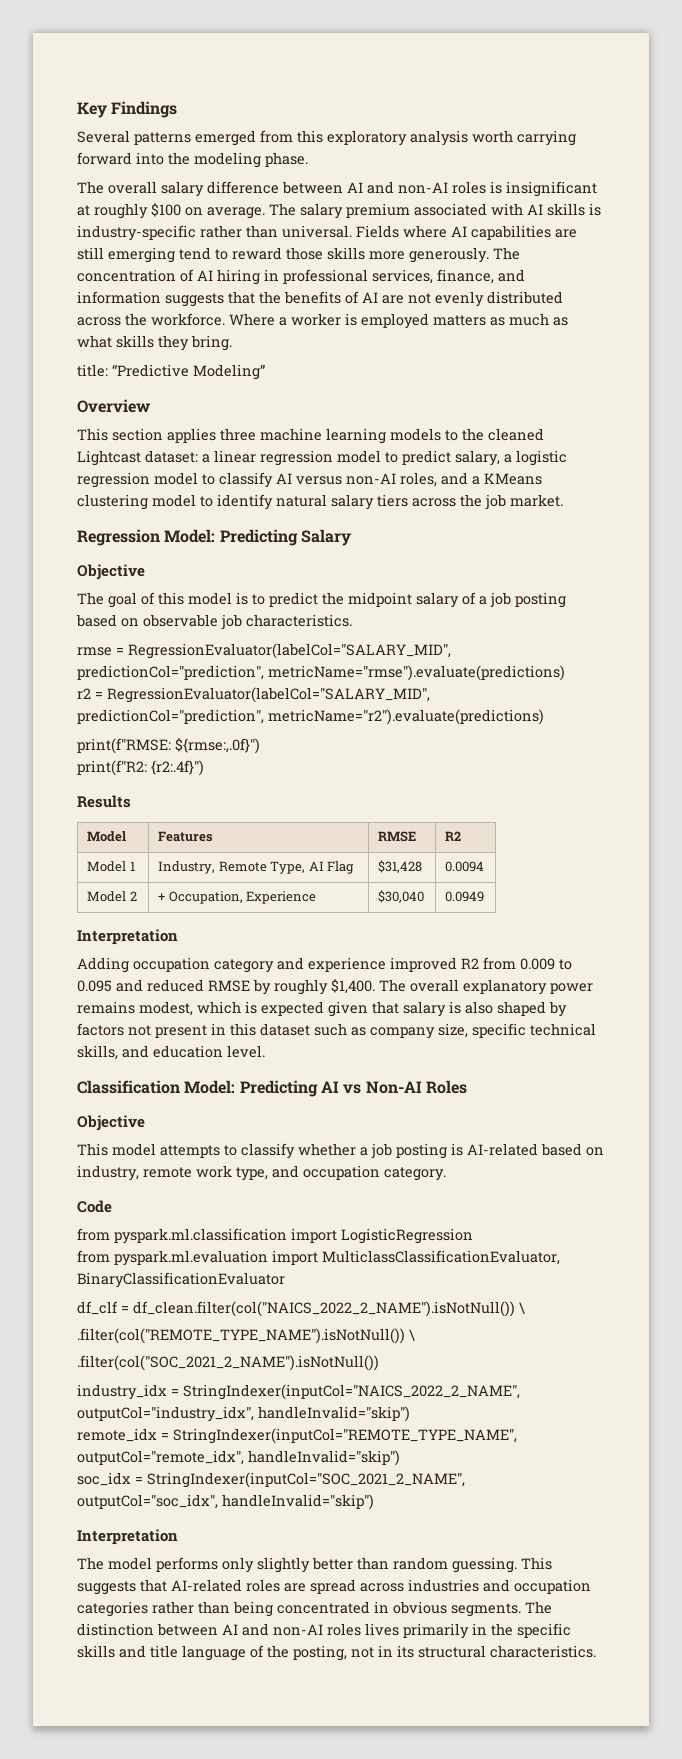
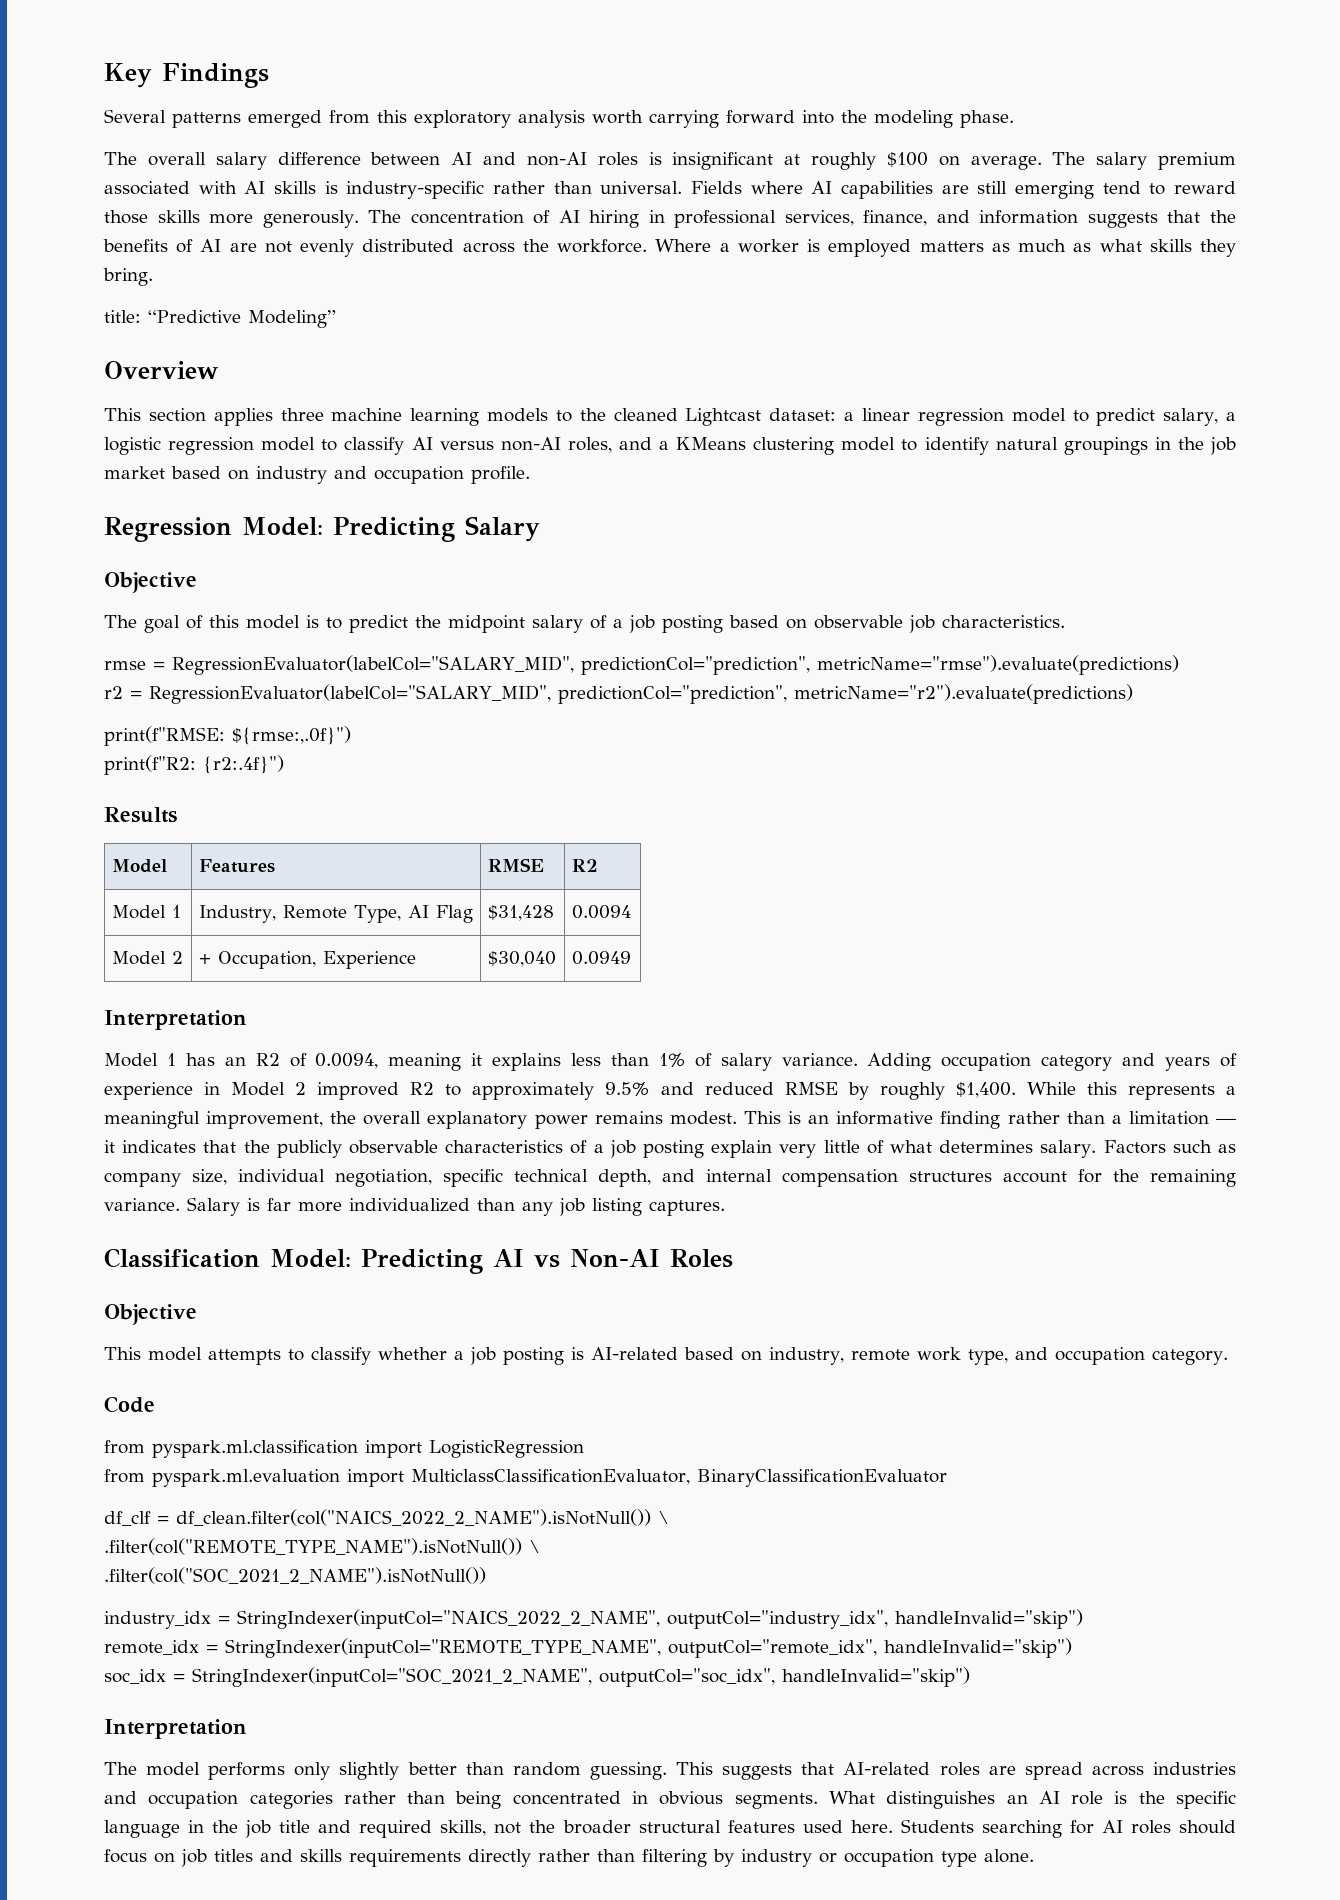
- This section applies three machine learning models to the cleaned Lightcast dataset: a linear regression model to predict salary, a logistic regression model to classify AI versus non-AI roles, and a KMeans clustering model to identify natural salary tiers across the job market.
+ This section applies three machine learning models to the cleaned Lightcast dataset: a linear regression model to predict salary, a logistic regression model to classify AI versus non-AI roles, and a KMeans clustering model to identify natural groupings in the job market based on industry and occupation profile.
- Adding occupation category and experience improved R2 from 0.009 to 0.095 and reduced RMSE by roughly $1,400.
+ Model 1 has an R2 of 0.0094, meaning it explains less than 1% of salary variance. Adding occupation category and years of experience in Model 2 improved R2 to approximately 9.5% and reduced RMSE by roughly $1,400.
- The overall explanatory power remains modest, which is expected given that salary is also shaped by factors not present in this dataset such as company size, specific technical skills, and education level.
+ While this represents a meaningful improvement, the overall explanatory power remains modest. This is an informative finding rather than a limitation — it indicates that the publicly observable characteristics of a job posting explain very little of what determines salary. Factors such as company size, individual negotiation, specific technical depth, and internal compensation structures account for the remaining variance. Salary is far more individualized than any job listing captures.
- The distinction between AI and non-AI roles lives primarily in the specific skills and title language of the posting, not in its structural characteristics.
+ What distinguishes an AI role is the specific language in the job title and required skills, not the broader structural features used here. Students searching for AI roles should focus on job titles and skills requirements directly rather than filtering by industry or occupation type alone.

